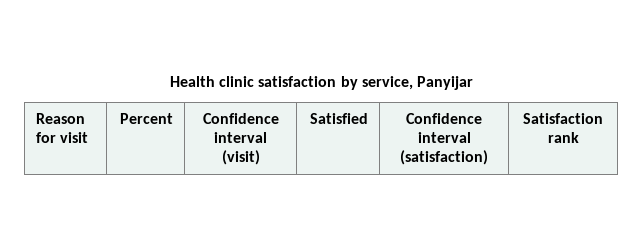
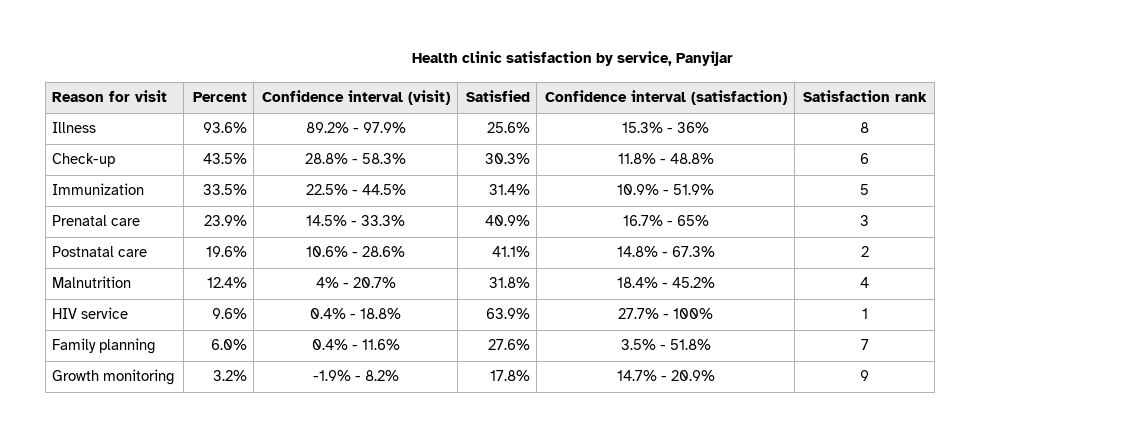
+ Illness | 93.6% | 89.2% - 97.9% | 25.6% | 15.3% - 36% | 8
+ Check-up | 43.5% | 28.8% - 58.3% | 30.3% | 11.8% - 48.8% | 6
+ Immunization | 33.5% | 22.5% - 44.5% | 31.4% | 10.9% - 51.9% | 5
+ Prenatal care | 23.9% | 14.5% - 33.3% | 40.9% | 16.7% - 65% | 3
+ Postnatal care | 19.6% | 10.6% - 28.6% | 41.1% | 14.8% - 67.3% | 2
+ Malnutrition | 12.4% | 4% - 20.7% | 31.8% | 18.4% - 45.2% | 4
+ HIV service | 9.6% | 0.4% - 18.8% | 63.9% | 27.7% - 100% | 1
+ Family planning | 6.0% | 0.4% - 11.6% | 27.6% | 3.5% - 51.8% | 7
+ Growth monitoring | 3.2% | -1.9% - 8.2% | 17.8% | 14.7% - 20.9% | 9

